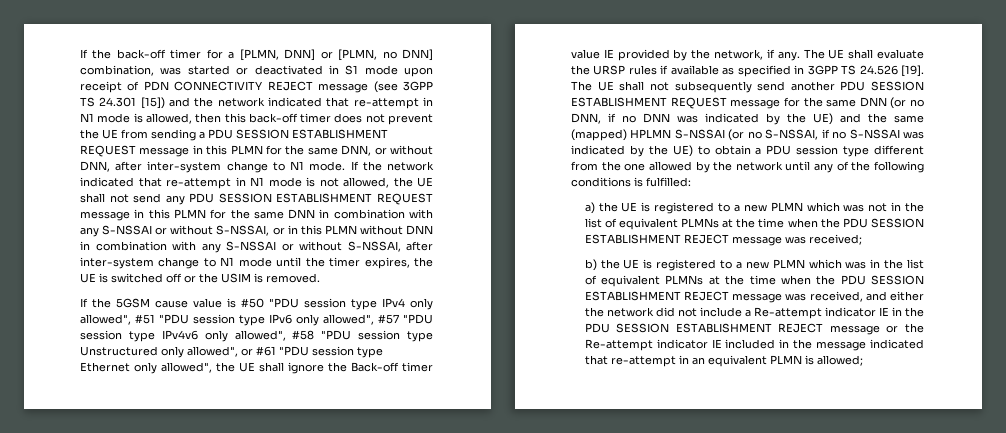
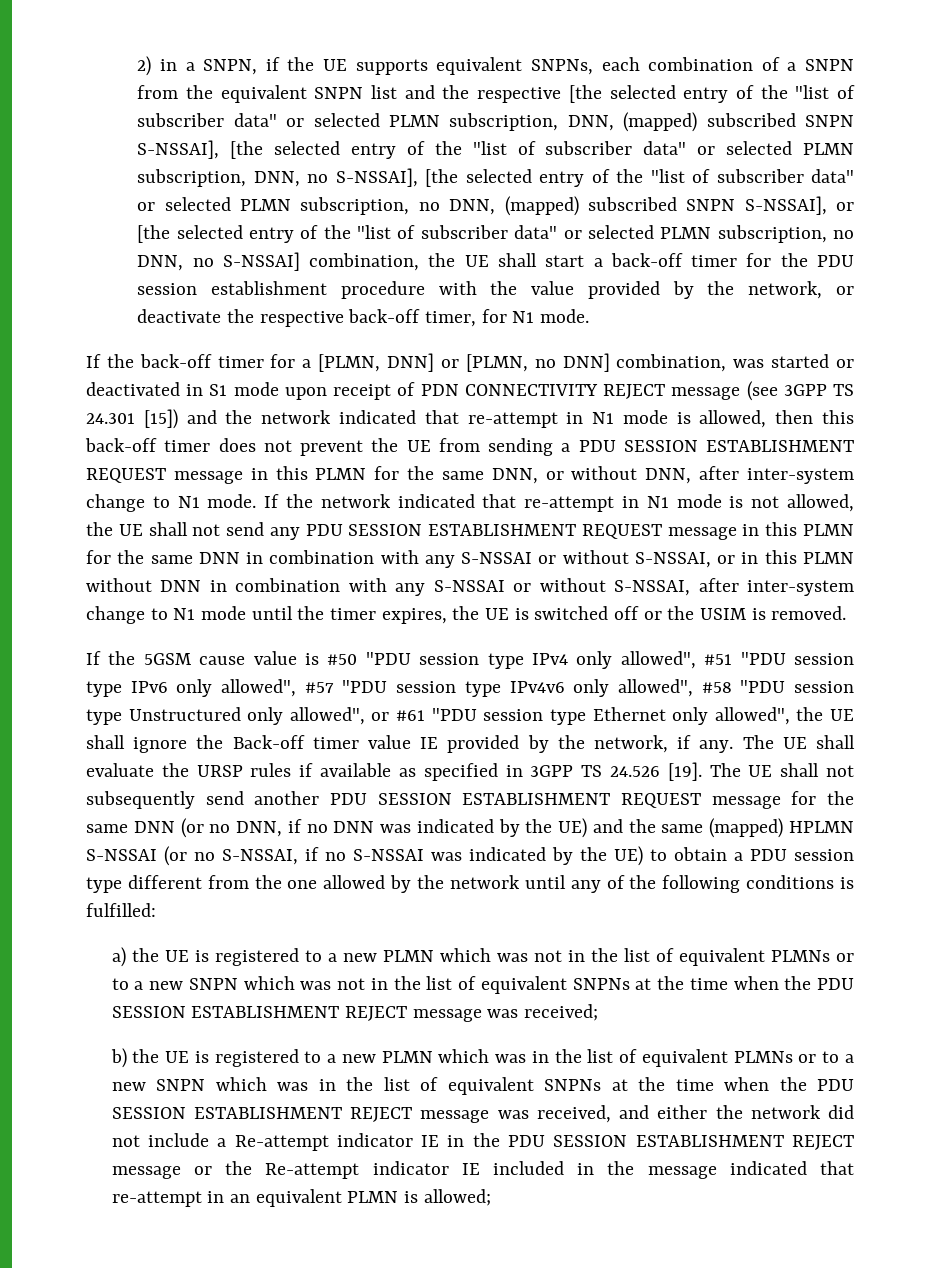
+ 2) in a SNPN, if the UE supports equivalent SNPNs, each combination of a SNPN from the equivalent SNPN list and the respective [the selected entry of the "list of subscriber data" or selected PLMN subscription, DNN, (mapped) subscribed SNPN S-NSSAI], [the selected entry of the "list of subscriber data" or selected PLMN subscription, DNN, no S-NSSAI], [the selected entry of the "list of subscriber data" or selected PLMN subscription, no DNN, (mapped) subscribed SNPN S-NSSAI], or [the selected entry of the "list of subscriber data" or selected PLMN subscription, no DNN, no S-NSSAI] combination, the UE shall start a back-off timer for the PDU session establishment procedure with the value provided by the network, or deactivate the respective back-off timer, for N1 mode.
- a) the UE is registered to a new PLMN which was not in the list of equivalent PLMNs at the time when the PDU SESSION ESTABLISHMENT REJECT message was received;
+ a) the UE is registered to a new PLMN which was not in the list of equivalent PLMNs or to a new SNPN which was not in the list of equivalent SNPNs at the time when the PDU SESSION ESTABLISHMENT REJECT message was received;
- b) the UE is registered to a new PLMN which was in the list of equivalent PLMNs at the time when the PDU SESSION ESTABLISHMENT REJECT message was received, and either the network did not include a Re-attempt indicator IE in the PDU SESSION ESTABLISHMENT REJECT message or the Re-attempt indicator IE included in the message indicated that re-attempt in an equivalent PLMN is allowed;
+ b) the UE is registered to a new PLMN which was in the list of equivalent PLMNs or to a new SNPN which was in the list of equivalent SNPNs at the time when the PDU SESSION ESTABLISHMENT REJECT message was received, and either the network did not include a Re-attempt indicator IE in the PDU SESSION ESTABLISHMENT REJECT message or the Re-attempt indicator IE included in the message indicated that re-attempt in an equivalent PLMN is allowed;

